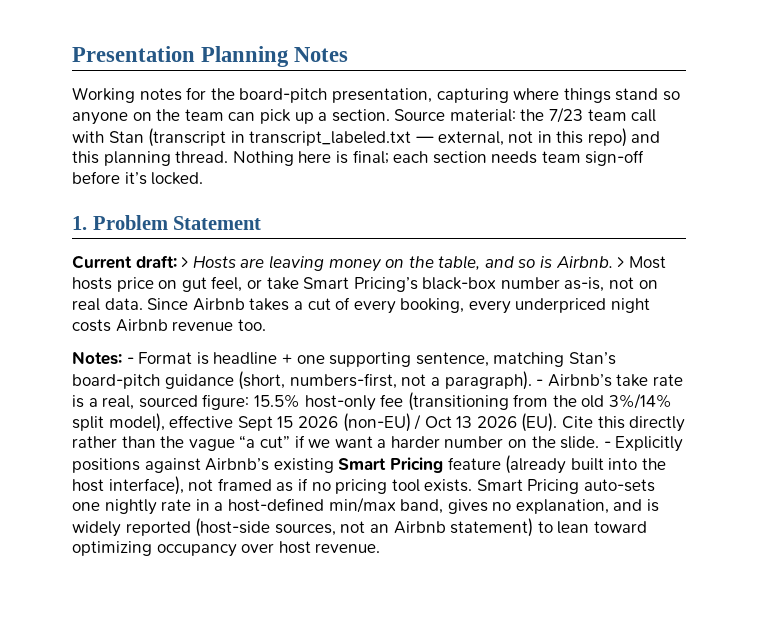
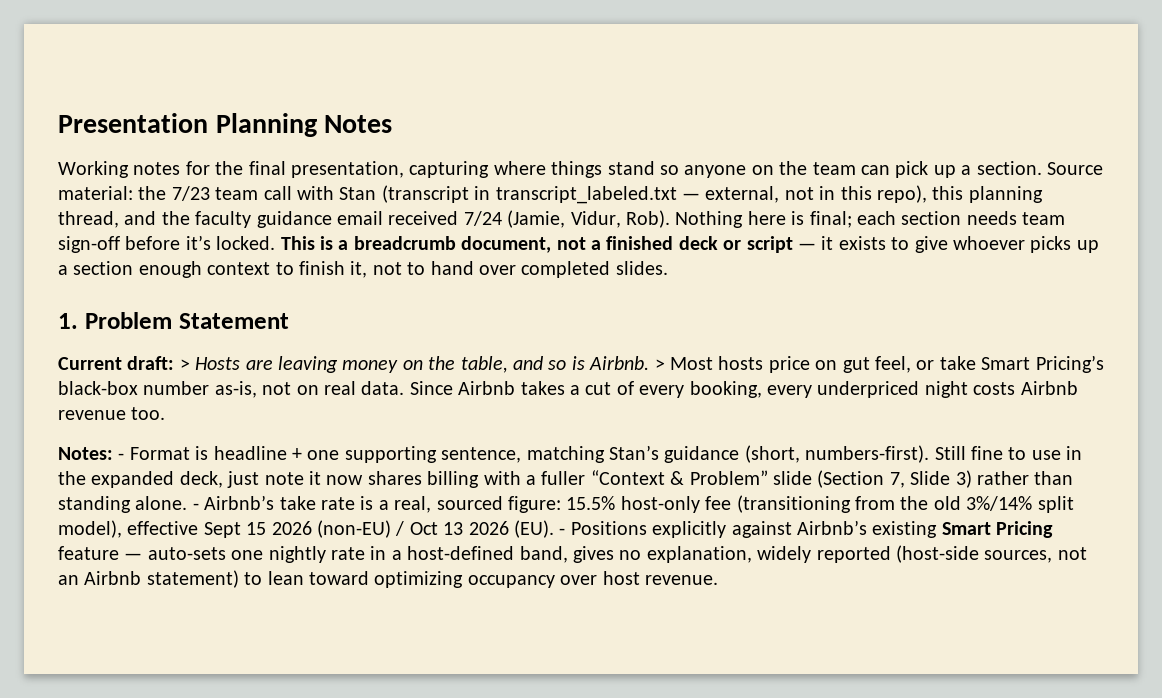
- Working notes for the board-pitch presentation, capturing where things stand so anyone on the team can pick up a section.
+ Working notes for the final presentation, capturing where things stand so anyone on the team can pick up a section.
- Source material: the 7/23 team call with Stan (transcript in transcript_labeled.txt — external, not in this repo) and this planning thread.
+ Source material: the 7/23 team call with Stan (transcript in transcript_labeled.txt — external, not in this repo), this planning thread, and the faculty guidance email received 7/24 (Jamie, Vidur, Rob).
+ This is a breadcrumb document, not a finished deck or script — it exists to give whoever picks up a section enough context to finish it, not to hand over completed slides.
- Notes: - Format is headline + one supporting sentence, matching Stan’s board-pitch guidance (short, numbers-first, not a paragraph).
+ Notes: - Format is headline + one supporting sentence, matching Stan’s guidance (short, numbers-first). Still fine to use in the expanded deck, just note it now shares billing with a fuller “Context & Problem” slide (Section 7, Slide 3) rather than standing alone.
- 15.5% host-only fee (transitioning from the old 3%/14% split model), effective Sept 15 2026 (non-EU) / Oct 13 2026 (EU). Cite this directly rather than the vague “a cut” if we want a harder number on the slide. - Explicitly positions against Airbnb’s existing Smart Pricing feature (already built into the host interface), not framed as if no pricing tool exists. Smart Pricing auto-sets one nightly rate in a host-defined min/max band, gives no explanation, and is widely reported (host-side sources, not an Airbnb statement) to lean toward optimizing occupancy over host revenue.
+ 15.5% host-only fee (transitioning from the old 3%/14% split model), effective Sept 15 2026 (non-EU) / Oct 13 2026 (EU). - Positions explicitly against Airbnb’s existing Smart Pricing feature — auto-sets one nightly rate in a host-defined band, gives no explanation, widely reported (host-side sources, not an Airbnb statement) to lean toward optimizing occupancy over host revenue.

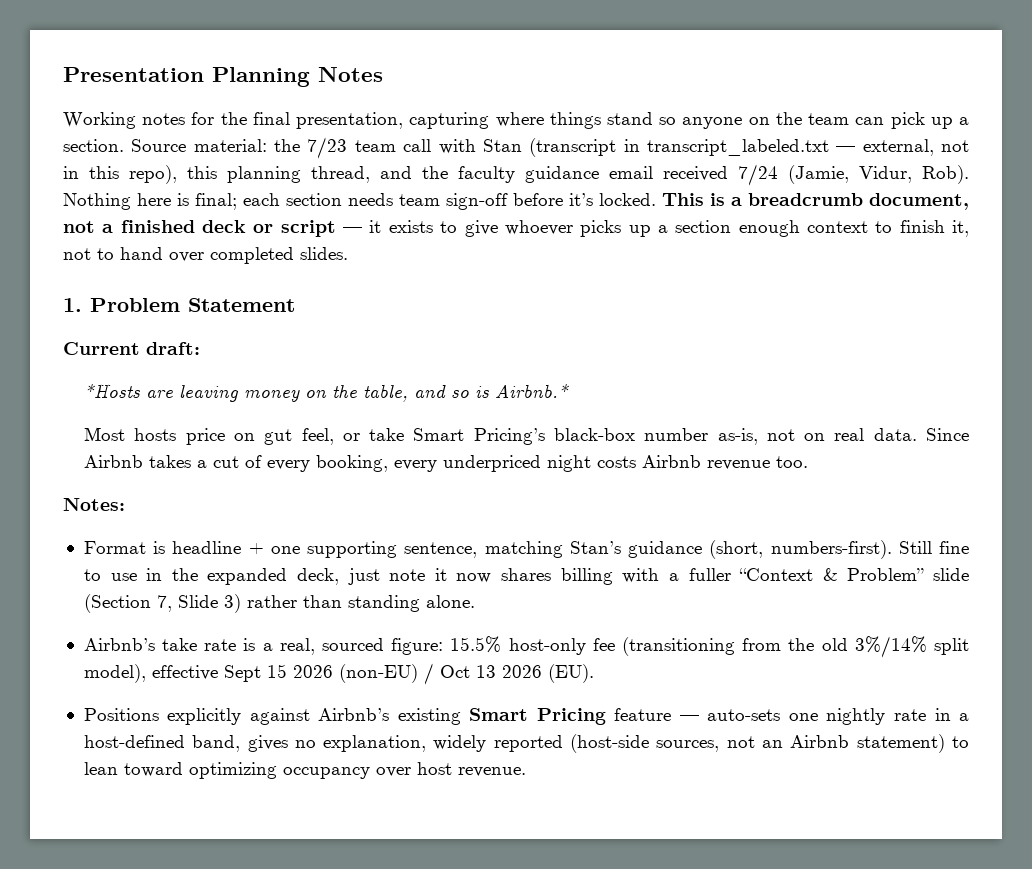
- Current draft: > Hosts are leaving money on the table, and so is Airbnb. > Most hosts price on gut feel, or take Smart Pricing’s black-box number as-is, not on real data.
+ Current draft:
+ *Hosts are leaving money on the table, and so is Airbnb.*
+ Most hosts price on gut feel, or take Smart Pricing’s black-box number as-is, not on real data.
- Notes: - Format is headline + one supporting sentence, matching Stan’s guidance (short, numbers-first).
+ Notes:
+ Format is headline + one supporting sentence, matching Stan’s guidance (short, numbers-first).
- Still fine to use in the expanded deck, just note it now shares billing with a fuller “Context & Problem” slide (Section 7, Slide 3) rather than standing alone. - Airbnb’s take rate is a real, sourced figure:
+ Still fine to use in the expanded deck, just note it now shares billing with a fuller “Context & Problem” slide (Section 7, Slide 3) rather than standing alone.
+ Airbnb’s take rate is a real, sourced figure:
- 15.5% host-only fee (transitioning from the old 3%/14% split model), effective Sept 15 2026 (non-EU) / Oct 13 2026 (EU). - Positions explicitly against Airbnb’s existing Smart Pricing feature — auto-sets one nightly rate in a host-defined band, gives no explanation, widely reported (host-side sources, not an Airbnb statement) to lean toward optimizing occupancy over host revenue.
+ 15.5% host-only fee (transitioning from the old 3%/14% split model), effective Sept 15 2026 (non-EU) / Oct 13 2026 (EU).
+ Positions explicitly against Airbnb’s existing Smart Pricing feature — auto-sets one nightly rate in a host-defined band, gives no explanation, widely reported (host-side sources, not an Airbnb statement) to lean toward optimizing occupancy over host revenue.

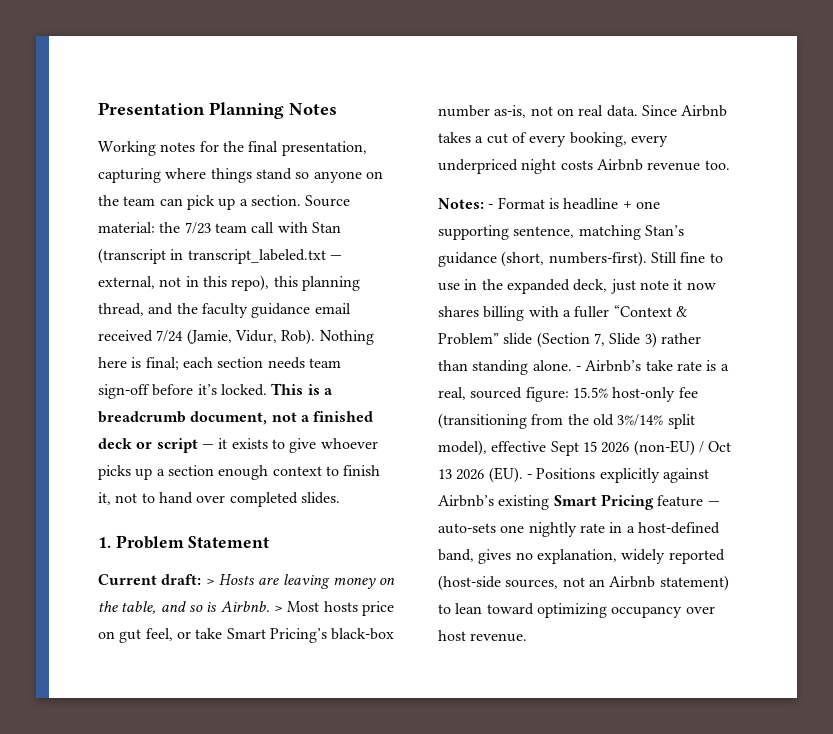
- Current draft:
- *Hosts are leaving money on the table, and so is Airbnb.*
- Most hosts price on gut feel, or take Smart Pricing’s black-box number as-is, not on real data.
+ Current draft: > Hosts are leaving money on the table, and so is Airbnb. > Most hosts price on gut feel, or take Smart Pricing’s black-box number as-is, not on real data.
- Notes:
- Format is headline + one supporting sentence, matching Stan’s guidance (short, numbers-first).
+ Notes: - Format is headline + one supporting sentence, matching Stan’s guidance (short, numbers-first).
- Still fine to use in the expanded deck, just note it now shares billing with a fuller “Context & Problem” slide (Section 7, Slide 3) rather than standing alone.
- Airbnb’s take rate is a real, sourced figure:
+ Still fine to use in the expanded deck, just note it now shares billing with a fuller “Context & Problem” slide (Section 7, Slide 3) rather than standing alone. - Airbnb’s take rate is a real, sourced figure:
- 15.5% host-only fee (transitioning from the old 3%/14% split model), effective Sept 15 2026 (non-EU) / Oct 13 2026 (EU).
- Positions explicitly against Airbnb’s existing Smart Pricing feature — auto-sets one nightly rate in a host-defined band, gives no explanation, widely reported (host-side sources, not an Airbnb statement) to lean toward optimizing occupancy over host revenue.
+ 15.5% host-only fee (transitioning from the old 3%/14% split model), effective Sept 15 2026 (non-EU) / Oct 13 2026 (EU). - Positions explicitly against Airbnb’s existing Smart Pricing feature — auto-sets one nightly rate in a host-defined band, gives no explanation, widely reported (host-side sources, not an Airbnb statement) to lean toward optimizing occupancy over host revenue.

